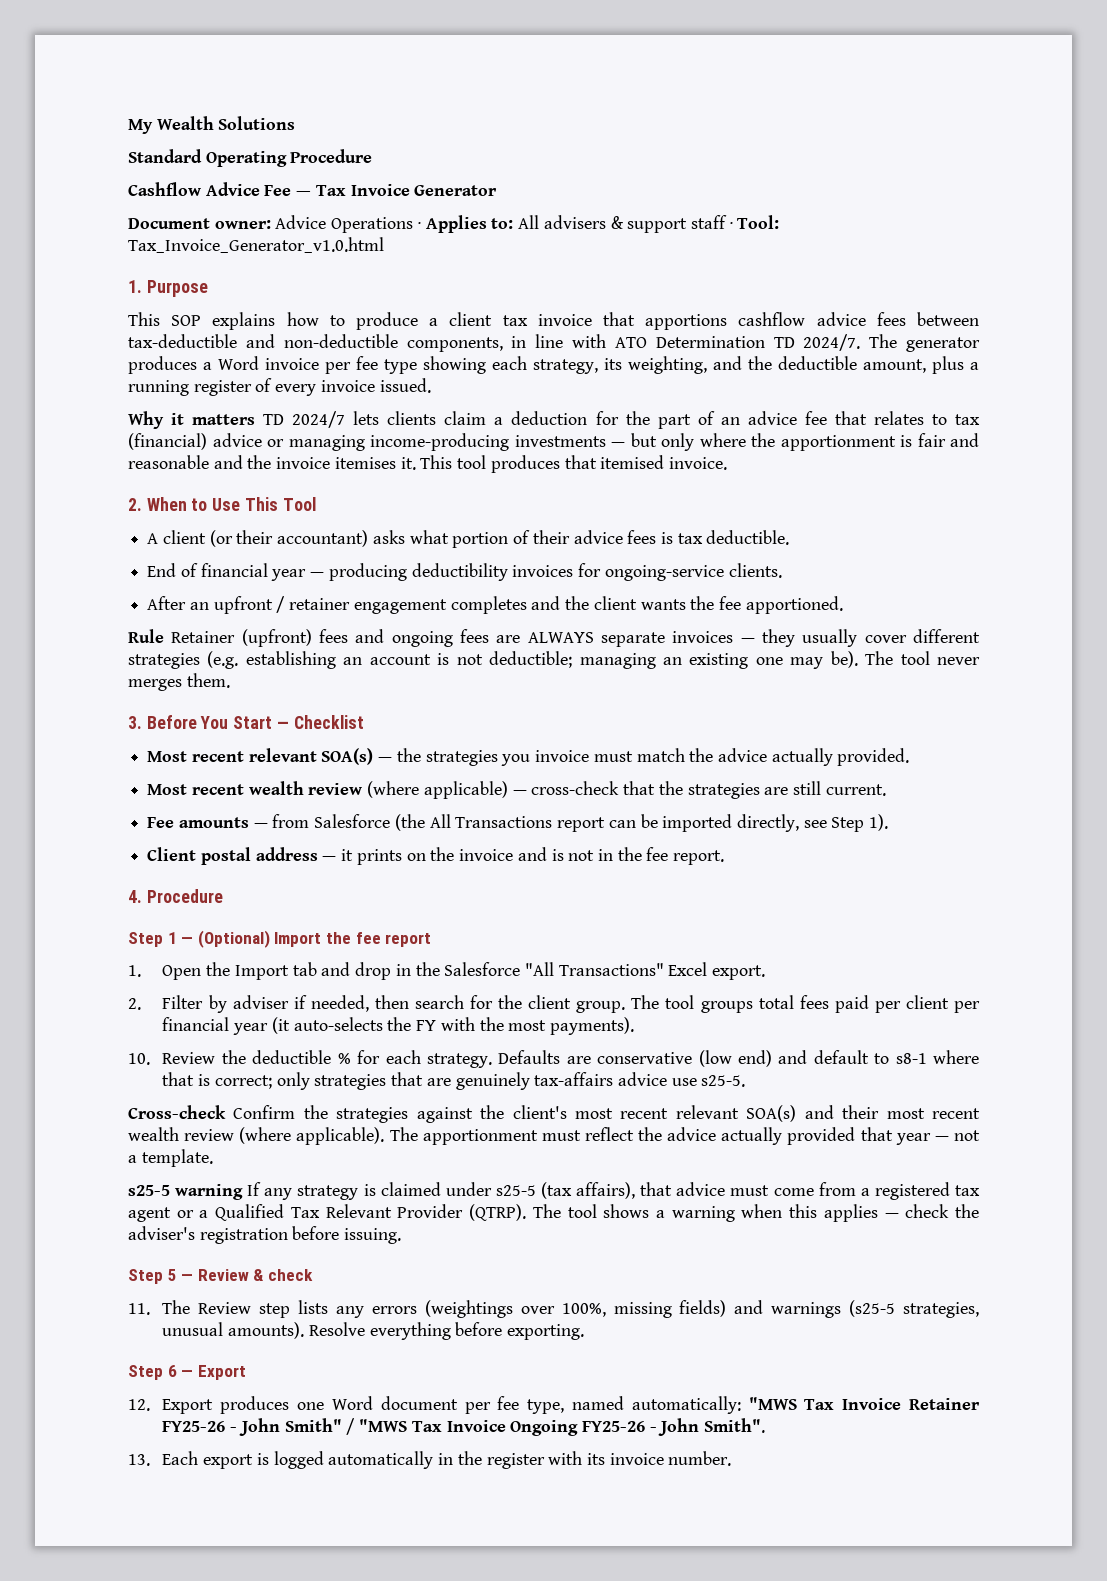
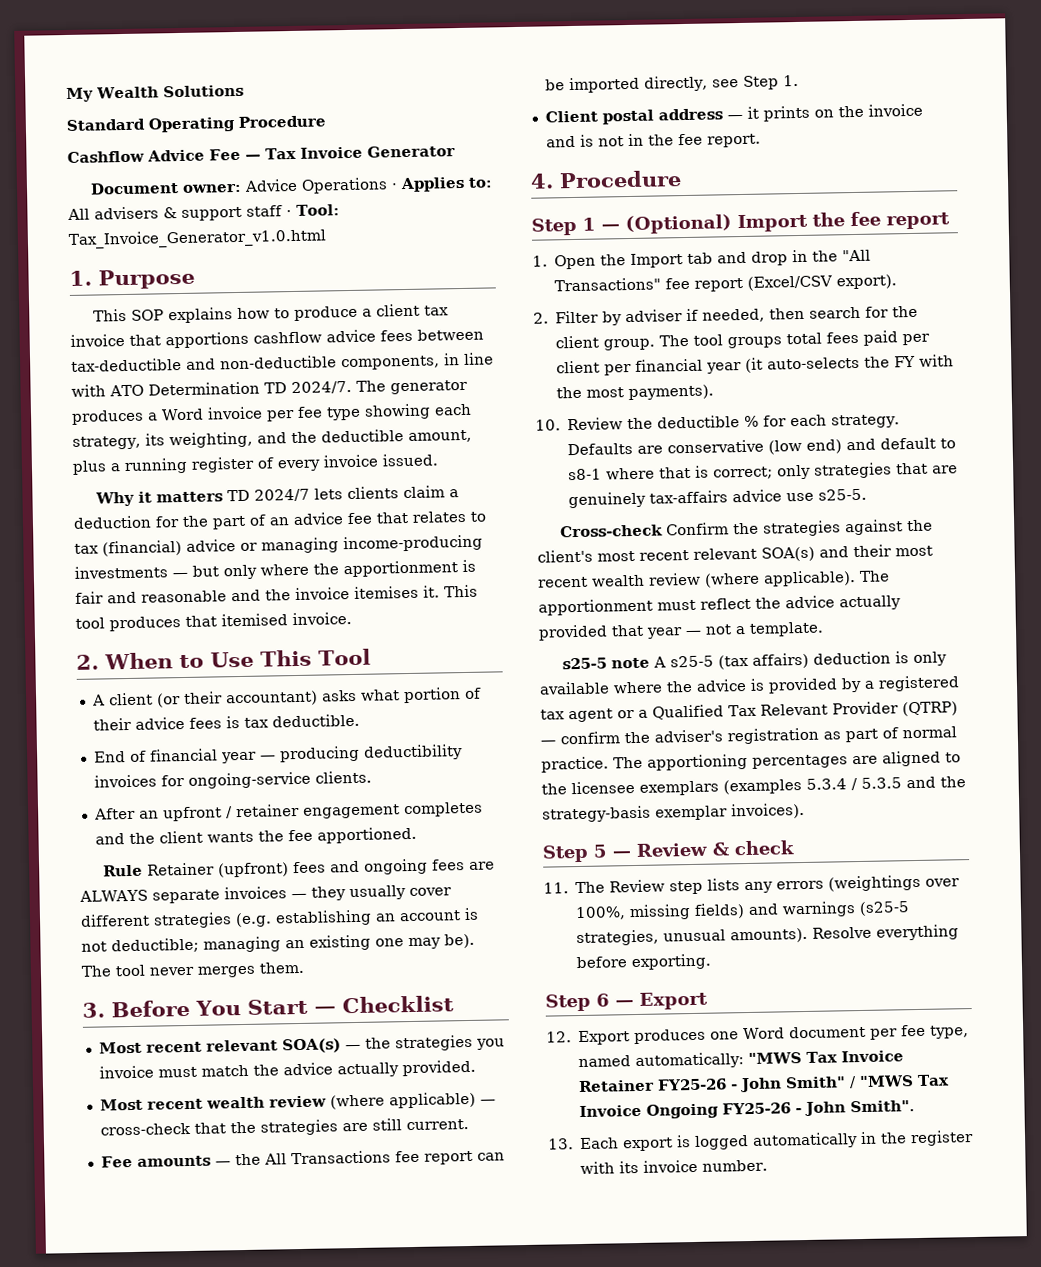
- Fee amounts — from Salesforce (the All Transactions report can be imported directly, see Step 1).
+ Fee amounts — the All Transactions fee report can be imported directly, see Step 1.
- 1. Open the Import tab and drop in the Salesforce "All Transactions" Excel export.
+ 1. Open the Import tab and drop in the "All Transactions" fee report (Excel/CSV export).
- s25-5 warning If any strategy is claimed under s25-5 (tax affairs), that advice must come from a registered tax agent or a Qualified Tax Relevant Provider (QTRP). The tool shows a warning when this applies — check the adviser's registration before issuing.
+ s25-5 note A s25-5 (tax affairs) deduction is only available where the advice is provided by a registered tax agent or a Qualified Tax Relevant Provider (QTRP) — confirm the adviser's registration as part of normal practice. The apportioning percentages are aligned to the licensee exemplars (examples 5.3.4 / 5.3.5 and the strategy-basis exemplar invoices).

